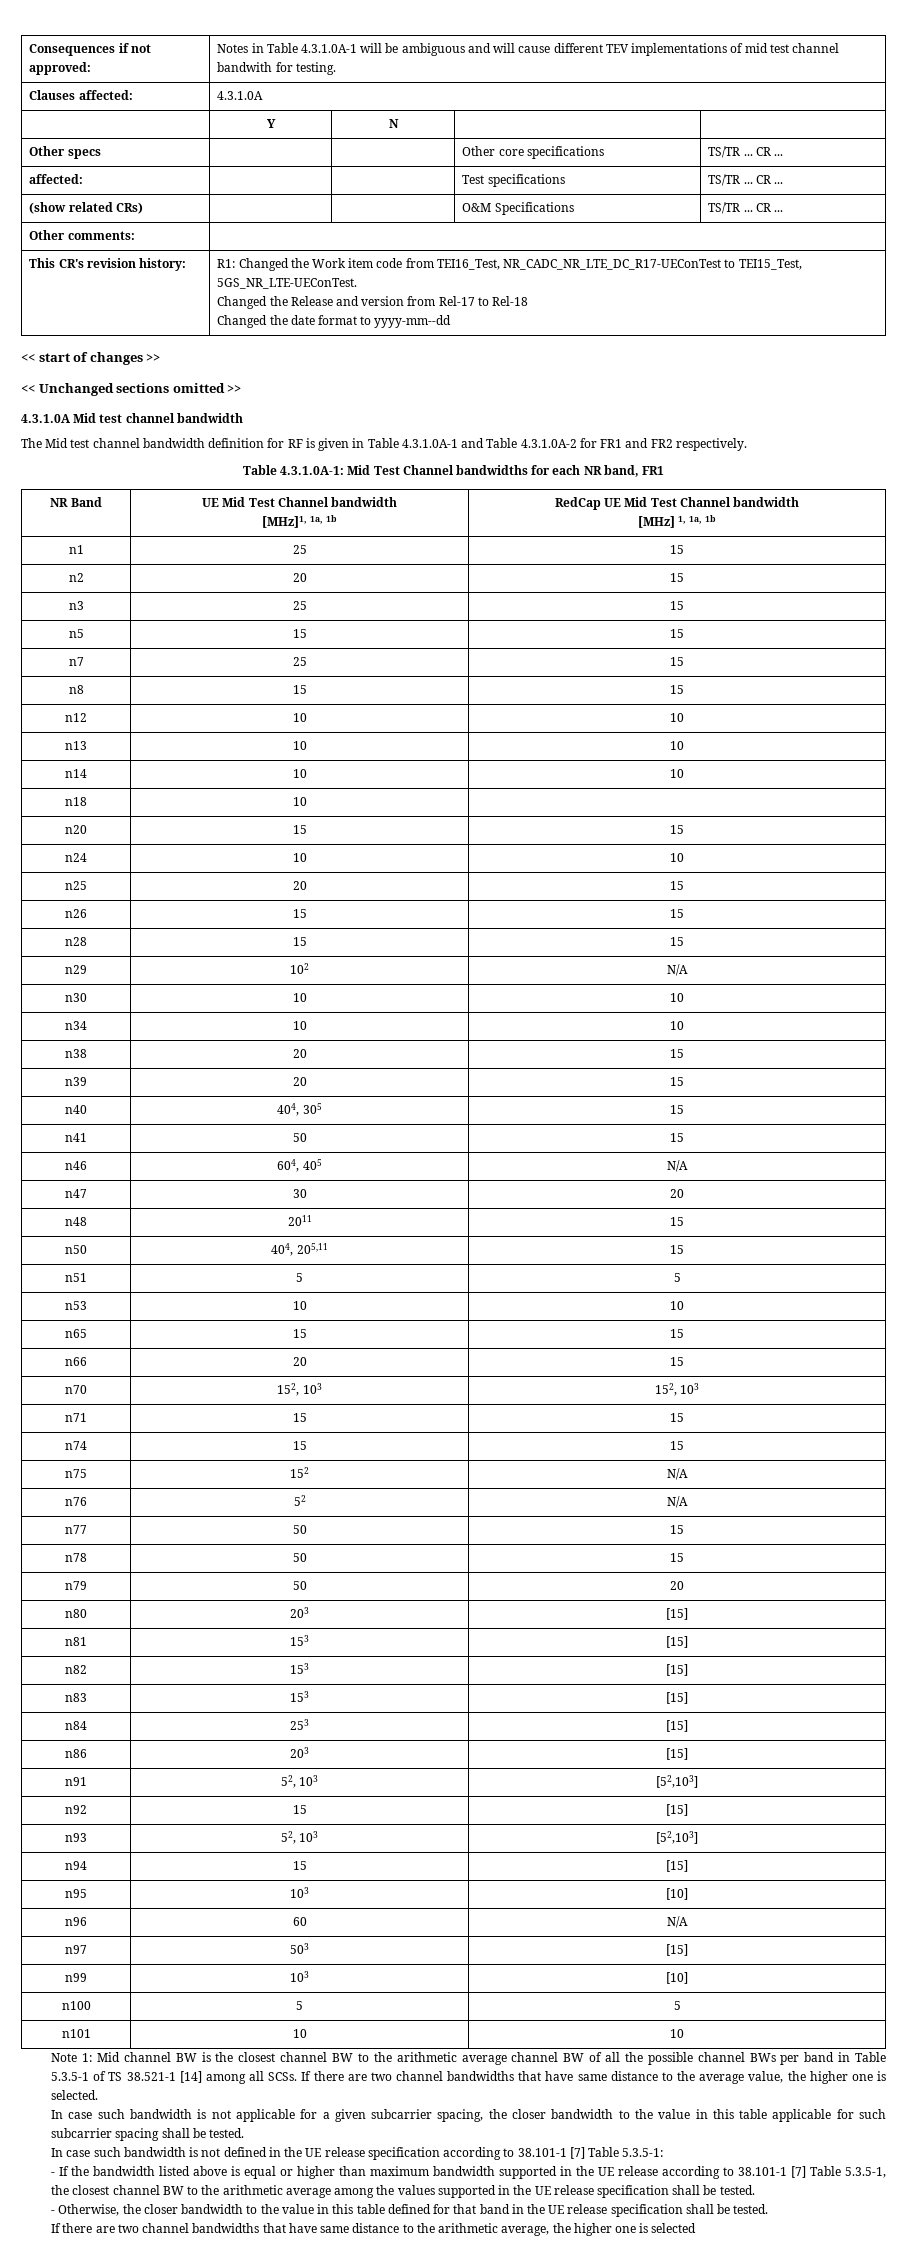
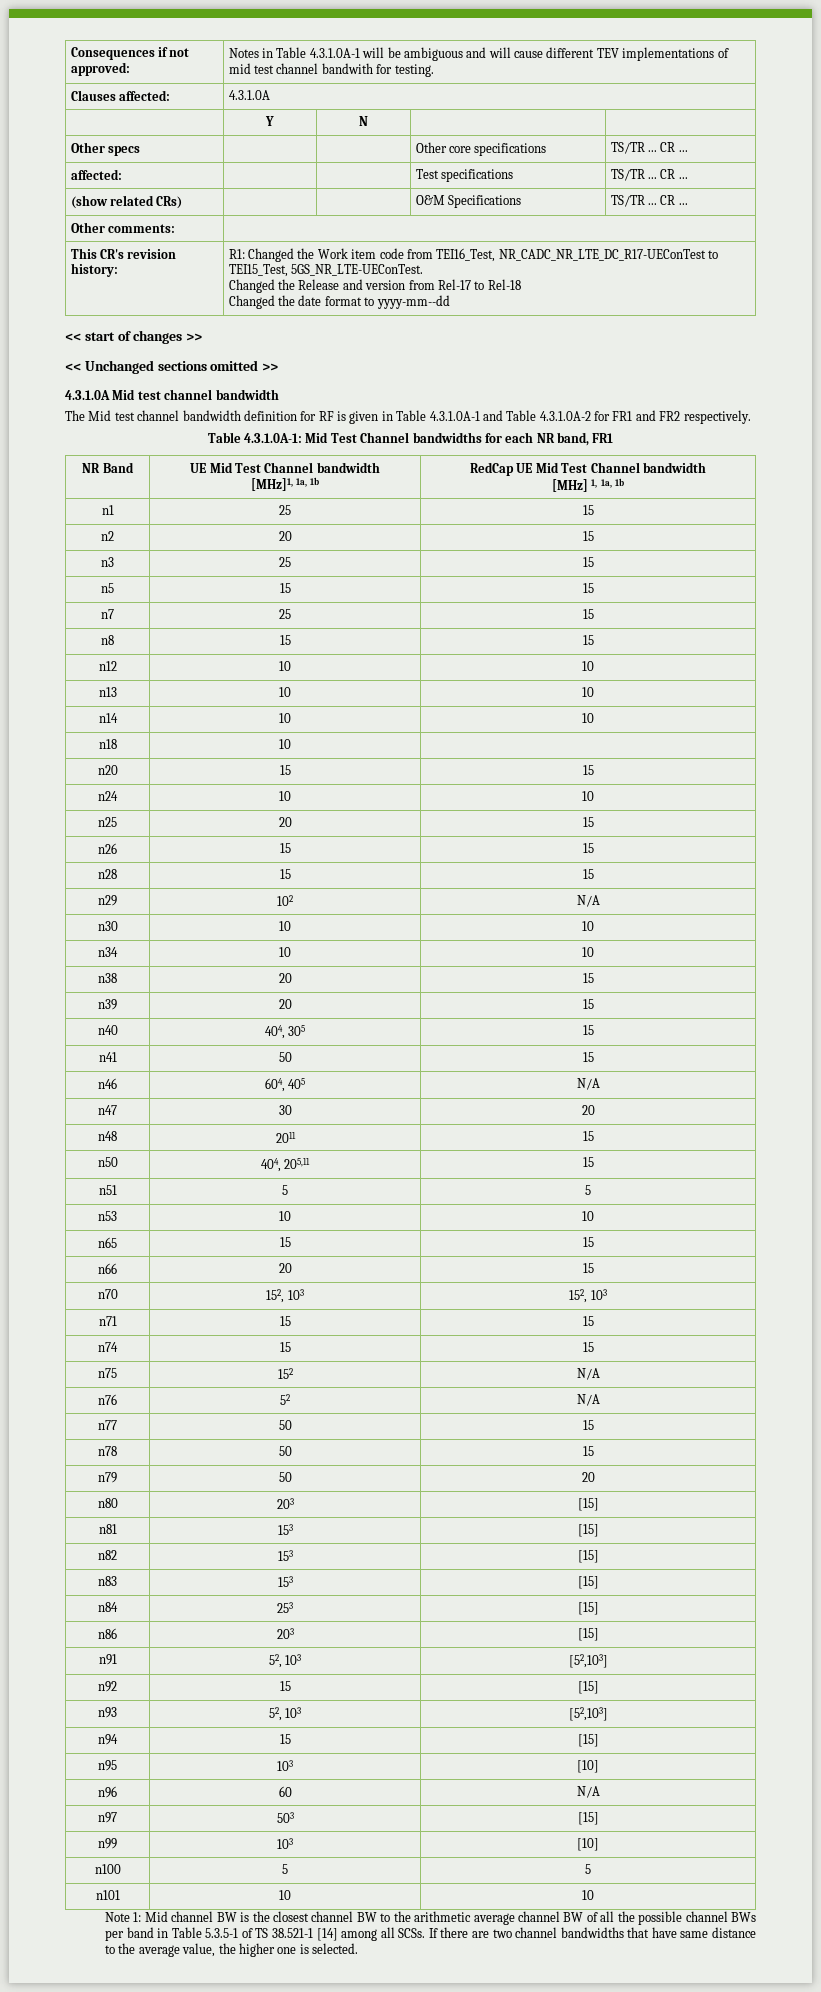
- In case such bandwidth is not applicable for a given subcarrier spacing, the closer bandwidth to the value in this table applicable for such subcarrier spacing shall be tested.
- In case such bandwidth is not defined in the UE release specification according to 38.101-1 [7] Table 5.3.5-1:
- - If the bandwidth listed above is equal or higher than maximum bandwidth supported in the UE release according to 38.101-1 [7] Table 5.3.5-1, the closest channel BW to the arithmetic average among the values supported in the UE release specification shall be tested.
- - Otherwise, the closer bandwidth to the value in this table defined for that band in the UE release specification shall be tested.
- If there are two channel bandwidths that have same distance to the arithmetic average, the higher one is selected

